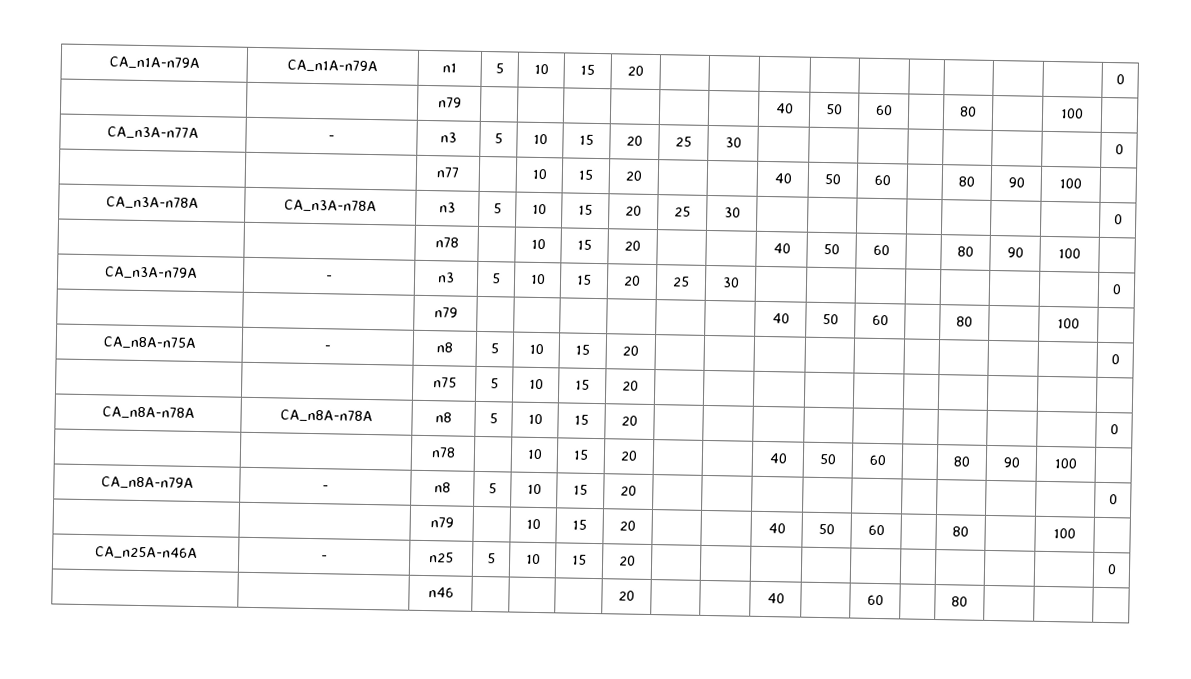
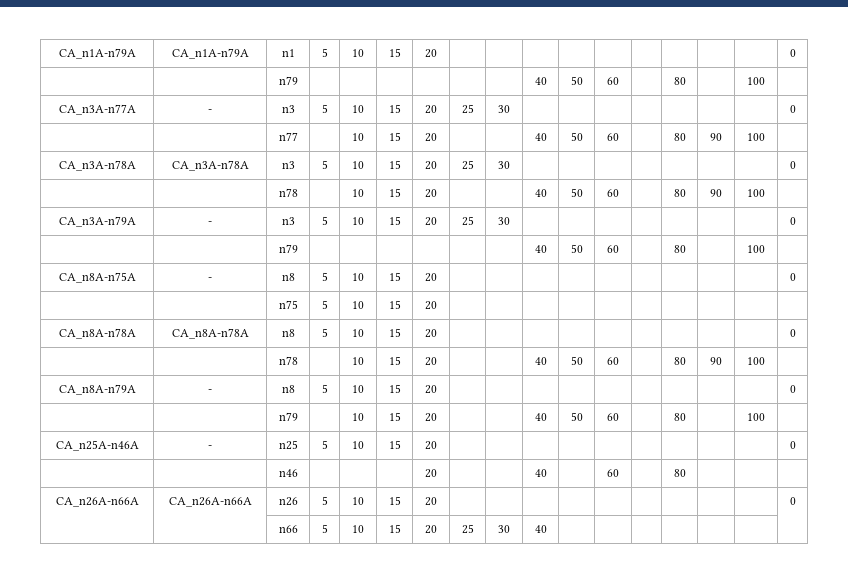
+ CA_n26A-n66A | CA_n26A-n66A | n26 | 5 | 10 | 15 | 20 | | | | | | | | | | 0
+ | | n66 | 5 | 10 | 15 | 20 | 25 | 30 | 40 | | | | | | |

